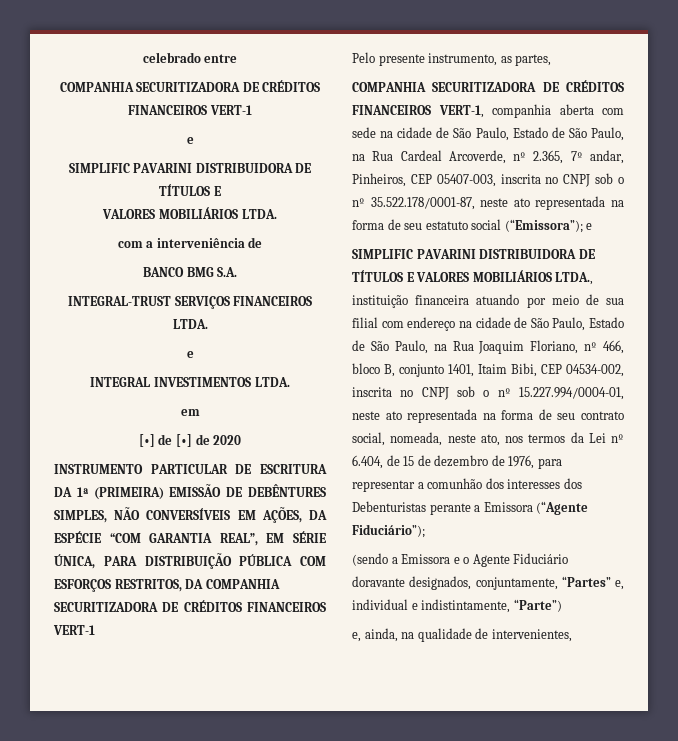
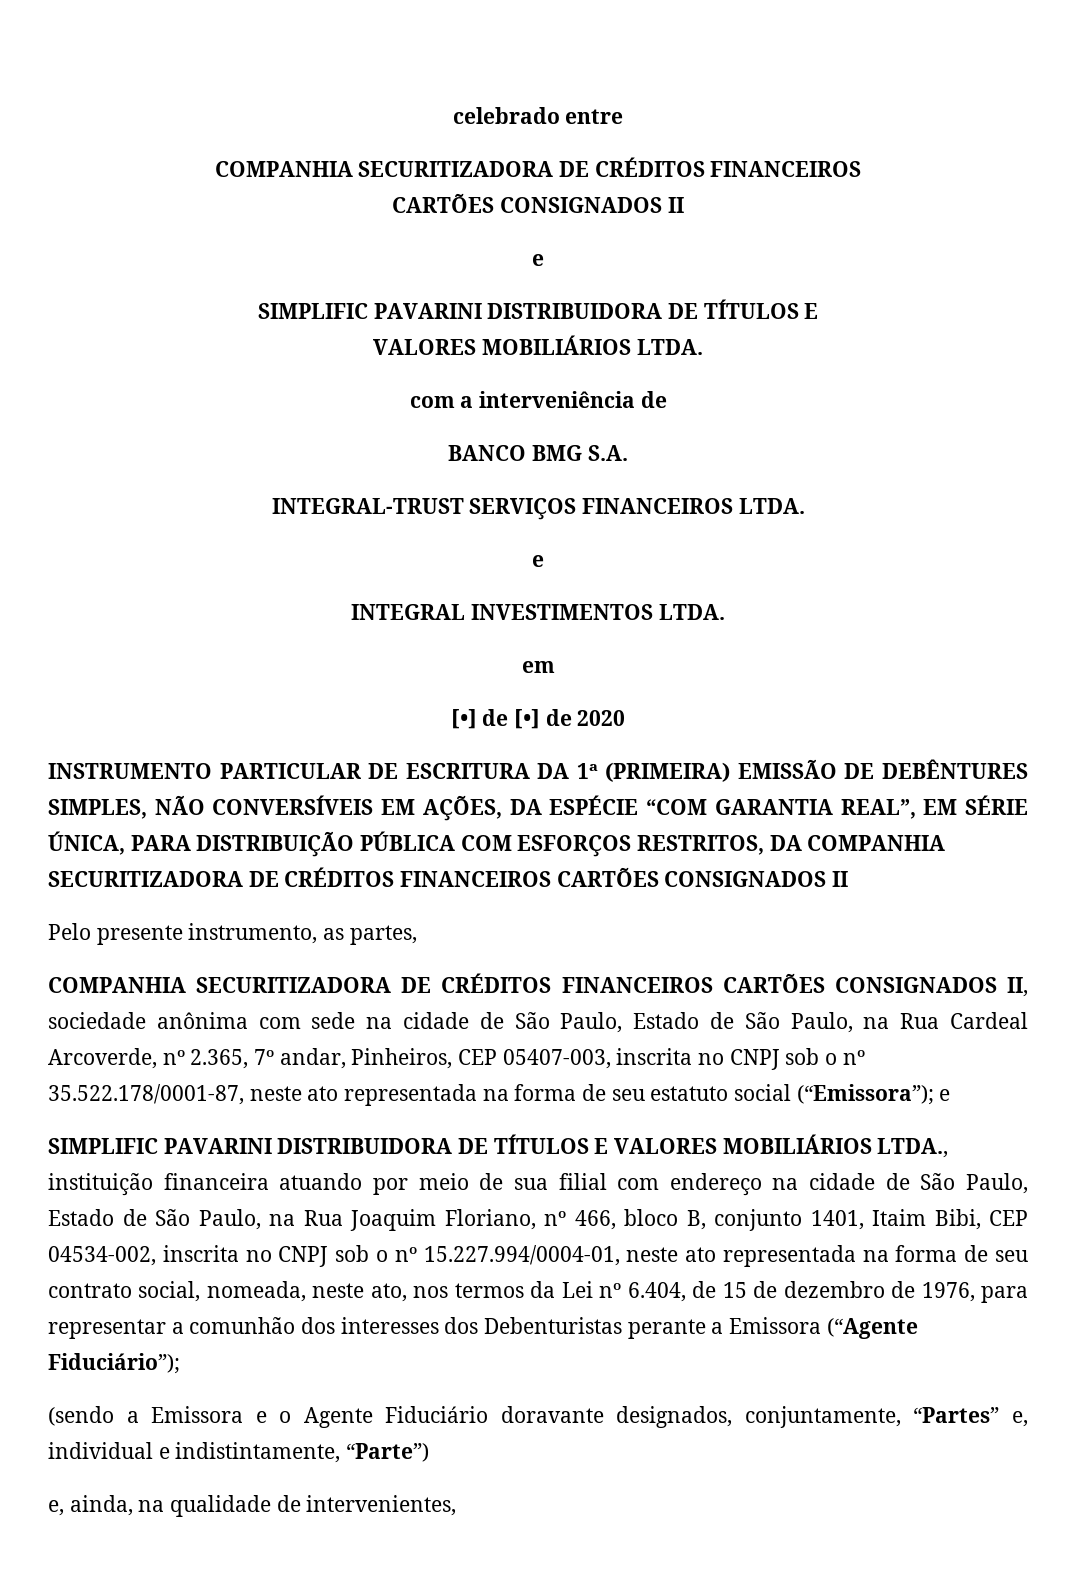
  celebrado entre
- COMPANHIA SECURITIZADORA DE CRÉDITOS FINANCEIROS VERT-1
+ COMPANHIA SECURITIZADORA DE CRÉDITOS FINANCEIROS
+ CARTÕES CONSIGNADOS II
- INSTRUMENTO PARTICULAR DE ESCRITURA DA 1ª (PRIMEIRA) EMISSÃO DE DEBÊNTURES SIMPLES, NÃO CONVERSÍVEIS EM AÇÕES, DA ESPÉCIE “COM GARANTIA REAL”, EM SÉRIE ÚNICA, PARA DISTRIBUIÇÃO PÚBLICA COM ESFORÇOS RESTRITOS, DA COMPANHIA SECURITIZADORA DE CRÉDITOS FINANCEIROS VERT-1
+ INSTRUMENTO PARTICULAR DE ESCRITURA DA 1ª (PRIMEIRA) EMISSÃO DE DEBÊNTURES SIMPLES, NÃO CONVERSÍVEIS EM AÇÕES, DA ESPÉCIE “COM GARANTIA REAL”, EM SÉRIE ÚNICA, PARA DISTRIBUIÇÃO PÚBLICA COM ESFORÇOS RESTRITOS, DA COMPANHIA SECURITIZADORA DE CRÉDITOS FINANCEIROS CARTÕES CONSIGNADOS II
- COMPANHIA SECURITIZADORA DE CRÉDITOS FINANCEIROS VERT-1, companhia aberta com sede na cidade de São Paulo, Estado de São Paulo, na Rua Cardeal Arcoverde, nº 2.365, 7º andar, Pinheiros, CEP 05407-003, inscrita no CNPJ sob o nº 35.522.178/0001-87, neste ato representada na forma de seu estatuto social (“Emissora”); e
+ COMPANHIA SECURITIZADORA DE CRÉDITOS FINANCEIROS CARTÕES CONSIGNADOS II, sociedade anônima com sede na cidade de São Paulo, Estado de São Paulo, na Rua Cardeal Arcoverde, nº 2.365, 7º andar, Pinheiros, CEP 05407-003, inscrita no CNPJ sob o nº 35.522.178/0001-87, neste ato representada na forma de seu estatuto social (“Emissora”); e

